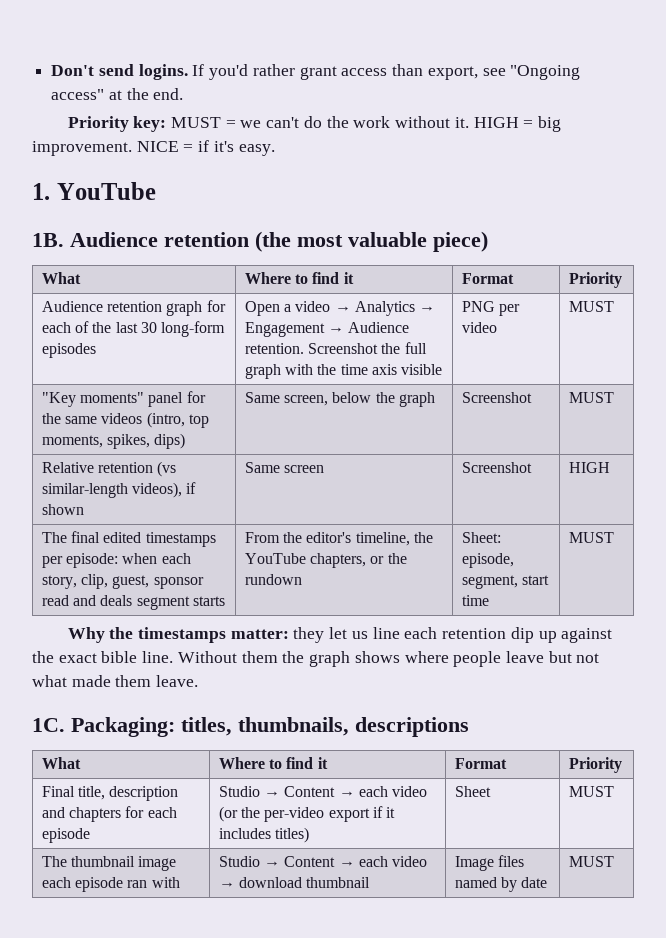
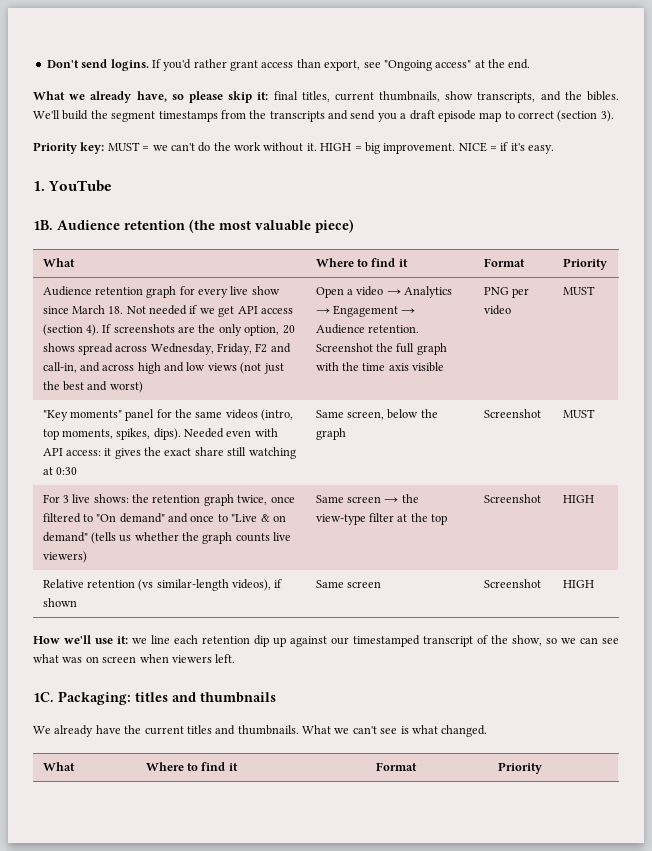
+ What we already have, so please skip it: final titles, current thumbnails, show transcripts, and the bibles. We'll build the segment timestamps from the transcripts and send you a draft episode map to correct (section 3).
- Audience retention graph for each of the last 30 long-form episodes
+ Audience retention graph for every live show since March 18. Not needed if we get API access (section 4). If screenshots are the only option, 20 shows spread across Wednesday, Friday, F2 and call-in, and across high and low views (not just the best and worst)
- "Key moments" panel for the same videos (intro, top moments, spikes, dips) | Same screen, below the graph | Screenshot | MUST
+ "Key moments" panel for the same videos (intro, top moments, spikes, dips). Needed even with API access: it gives the exact share still watching at 0:30 | Same screen, below the graph | Screenshot | MUST
+ For 3 live shows: the retention graph twice, once filtered to "On demand" and once to "Live & on demand" (tells us whether the graph counts live viewers) | Same screen → the view-type filter at the top | Screenshot | HIGH
- The final edited timestamps per episode: when each story, clip, guest, sponsor read and deals segment starts | From the editor's timeline, the YouTube chapters, or the rundown | Sheet: episode, segment, start time | MUST
- Why the timestamps matter: they let us line each retention dip up against the exact bible line. Without them the graph shows where people leave but not what made them leave.
- 1C. Packaging: titles, thumbnails, descriptions
+ How we'll use it: we line each retention dip up against our timestamped transcript of the show, so we can see what was on screen when viewers left.
+ 1C. Packaging: titles and thumbnails
+ We already have the current titles and thumbnails. What we can't see is what changed.
  What | Where to find it | Format | Priority
- Final title, description and chapters for each episode | Studio → Content → each video (or the per-video export if it includes titles) | Sheet | MUST
- The thumbnail image each episode ran with | Studio → Content → each video → download thumbnail | Image files named by date | MUST

